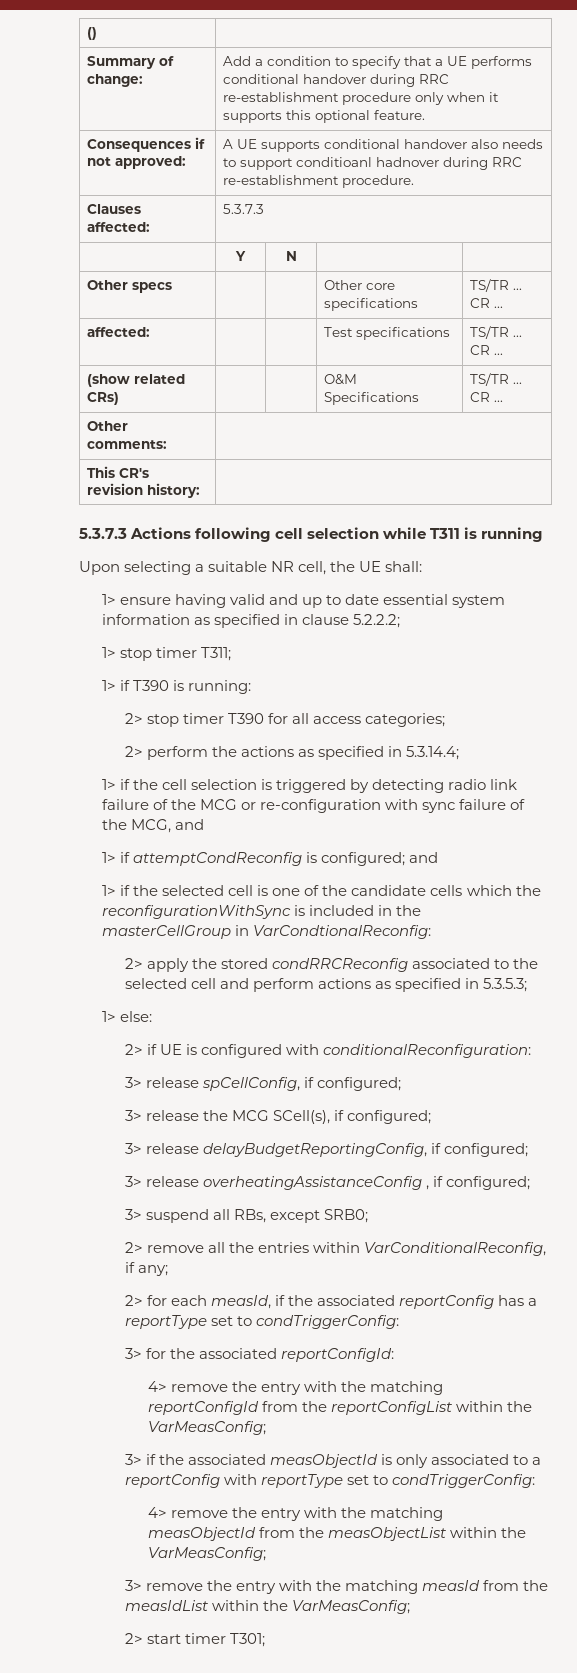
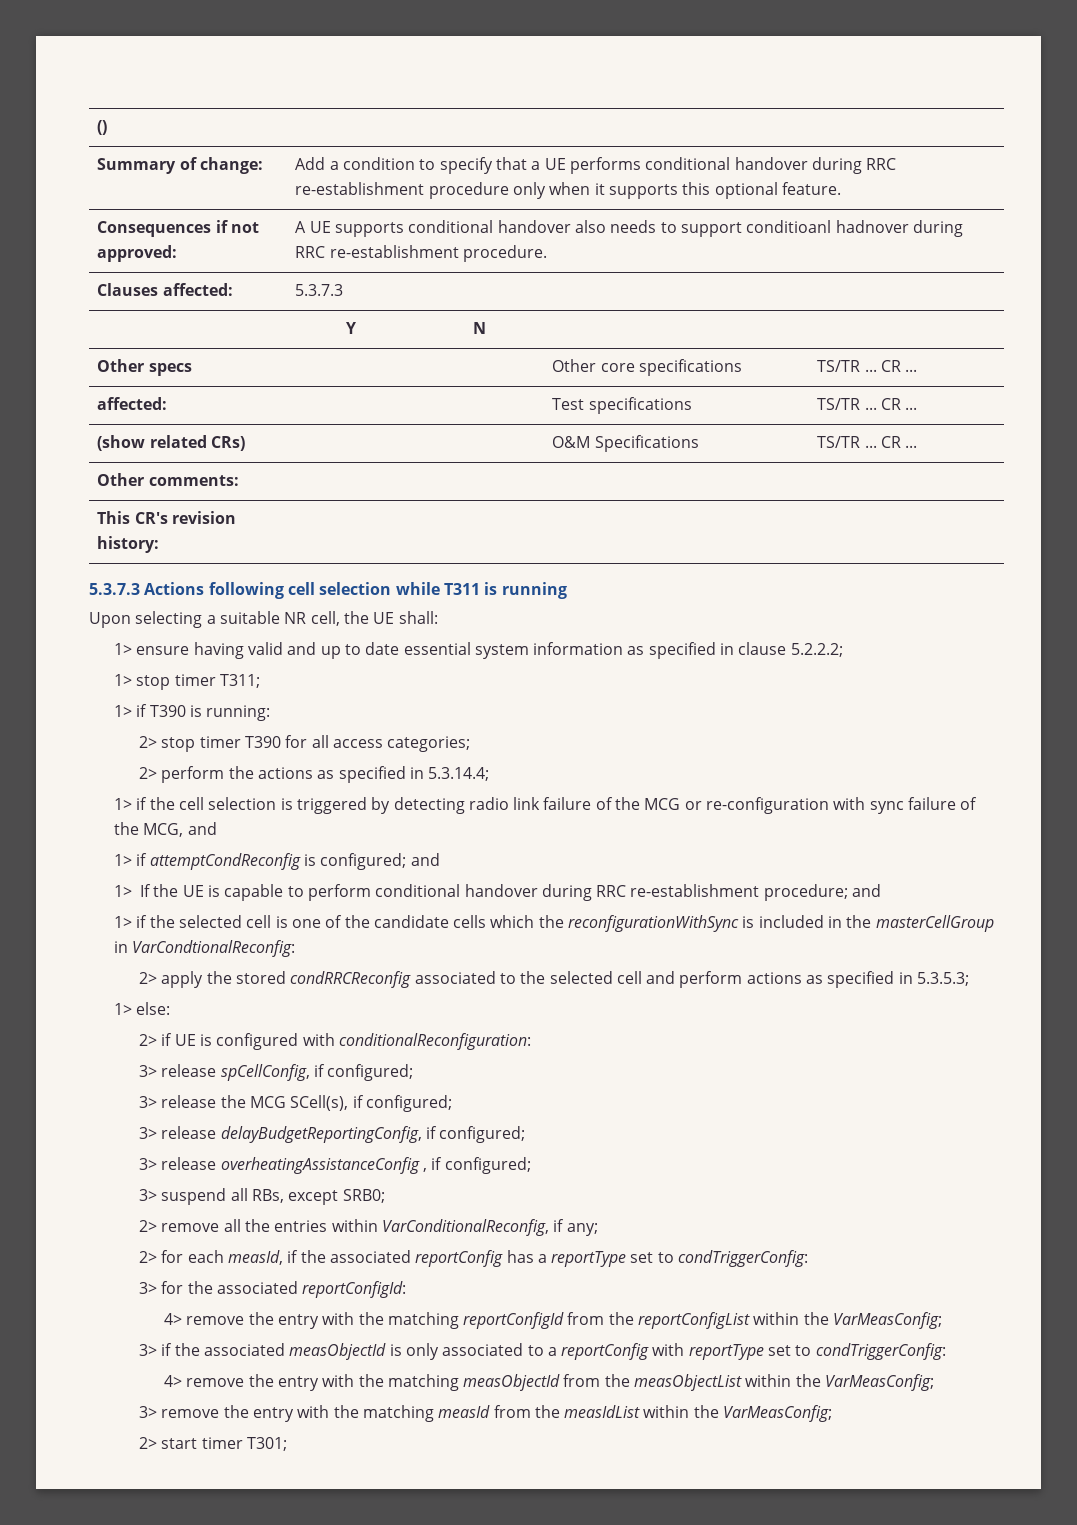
+ 1> If the UE is capable to perform conditional handover during RRC re-establishment procedure; and

